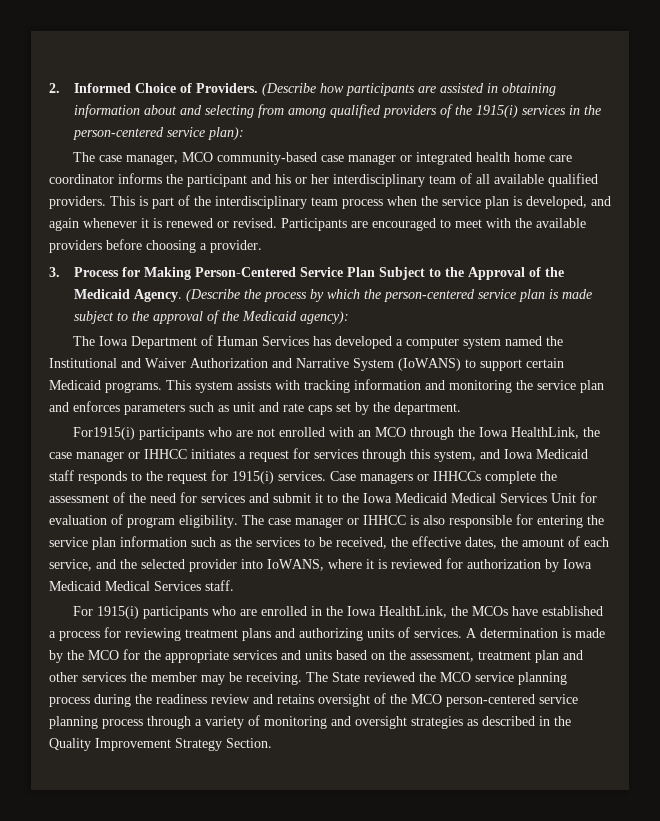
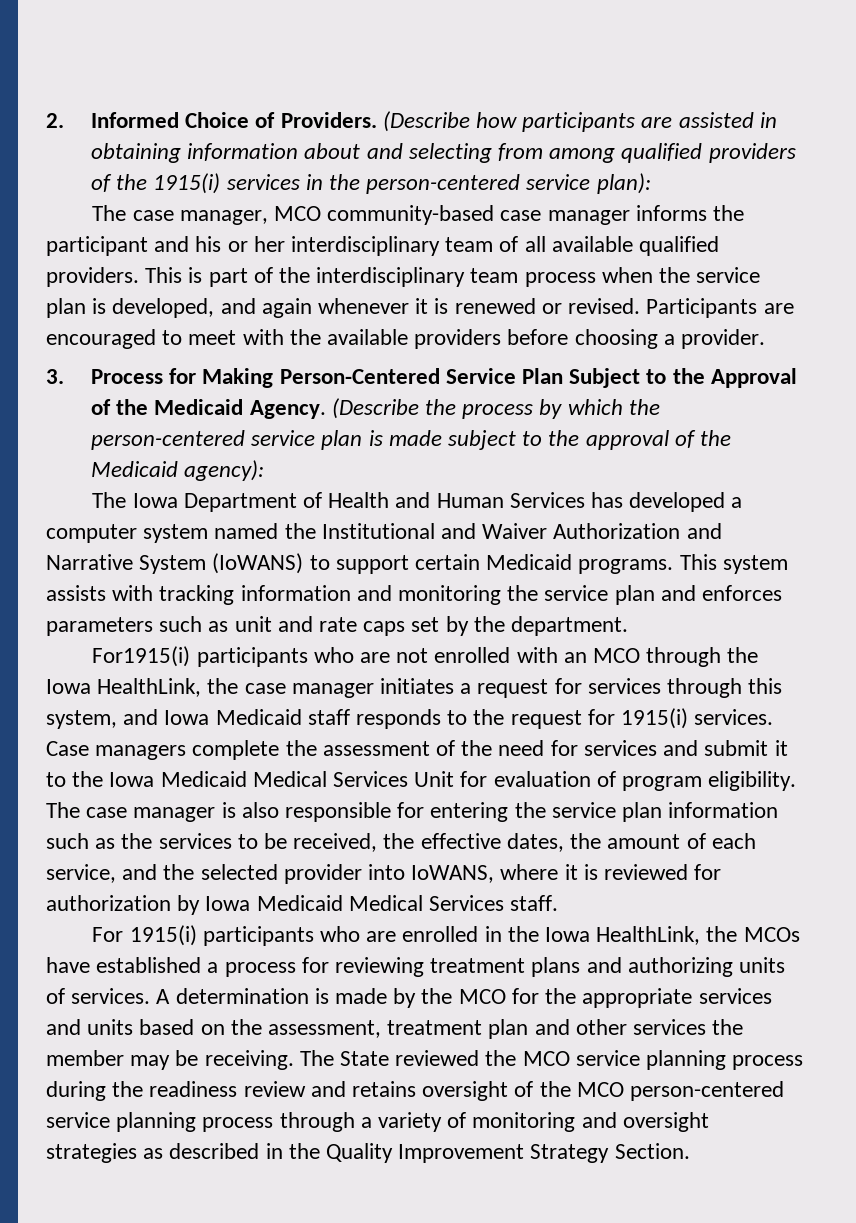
- The case manager, MCO community-based case manager or integrated health home care coordinator informs the participant and his or her interdisciplinary team of all available qualified providers.
+ The case manager, MCO community-based case manager informs the participant and his or her interdisciplinary team of all available qualified providers.
- The Iowa Department of Human Services has developed a computer system named the Institutional and Waiver Authorization and Narrative System (IoWANS) to support certain Medicaid programs.
+ The Iowa Department of Health and Human Services has developed a computer system named the Institutional and Waiver Authorization and Narrative System (IoWANS) to support certain Medicaid programs.
- For1915(i) participants who are not enrolled with an MCO through the Iowa HealthLink, the case manager or IHHCC initiates a request for services through this system, and Iowa Medicaid staff responds to the request for 1915(i) services.
+ For1915(i) participants who are not enrolled with an MCO through the Iowa HealthLink, the case manager initiates a request for services through this system, and Iowa Medicaid staff responds to the request for 1915(i) services.
- Case managers or IHHCCs complete the assessment of the need for services and submit it to the Iowa Medicaid Medical Services Unit for evaluation of program eligibility.
+ Case managers complete the assessment of the need for services and submit it to the Iowa Medicaid Medical Services Unit for evaluation of program eligibility.
- The case manager or IHHCC is also responsible for entering the service plan information such as the services to be received, the effective dates, the amount of each service, and the selected provider into IoWANS, where it is reviewed for authorization by Iowa Medicaid Medical Services staff.
+ The case manager is also responsible for entering the service plan information such as the services to be received, the effective dates, the amount of each service, and the selected provider into IoWANS, where it is reviewed for authorization by Iowa Medicaid Medical Services staff.

